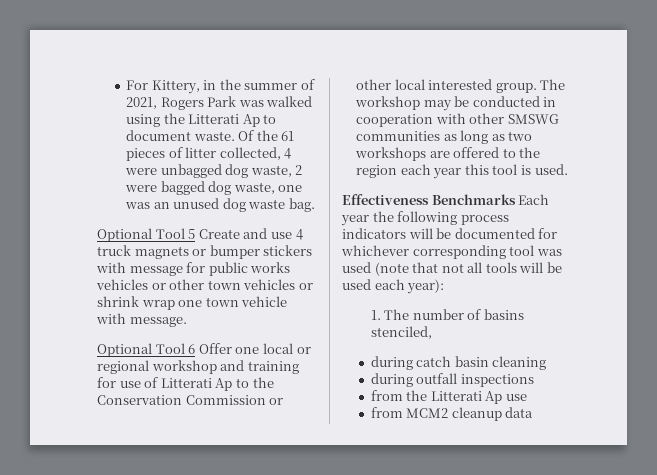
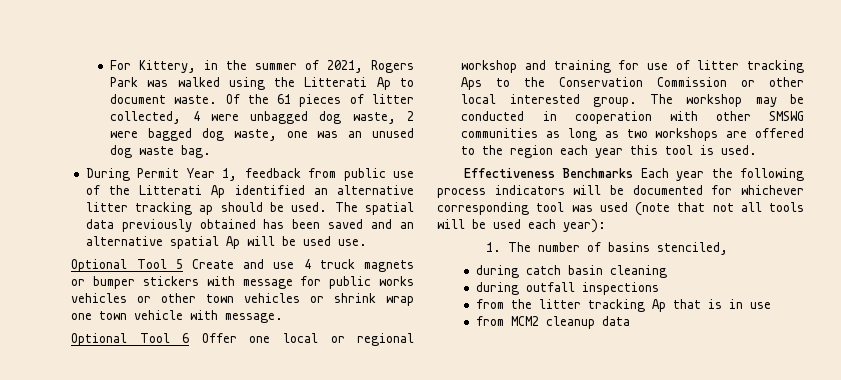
+ During Permit Year 1, feedback from public use of the Litterati Ap identified an alternative litter tracking ap should be used. The spatial data previously obtained has been saved and an alternative spatial Ap will be used use.
- Optional Tool 6 Offer one local or regional workshop and training for use of Litterati Ap to the Conservation Commission or other local interested group.
+ Optional Tool 6 Offer one local or regional workshop and training for use of litter tracking Aps to the Conservation Commission or other local interested group.
- from the Litterati Ap use
+ from the litter tracking Ap that is in use

